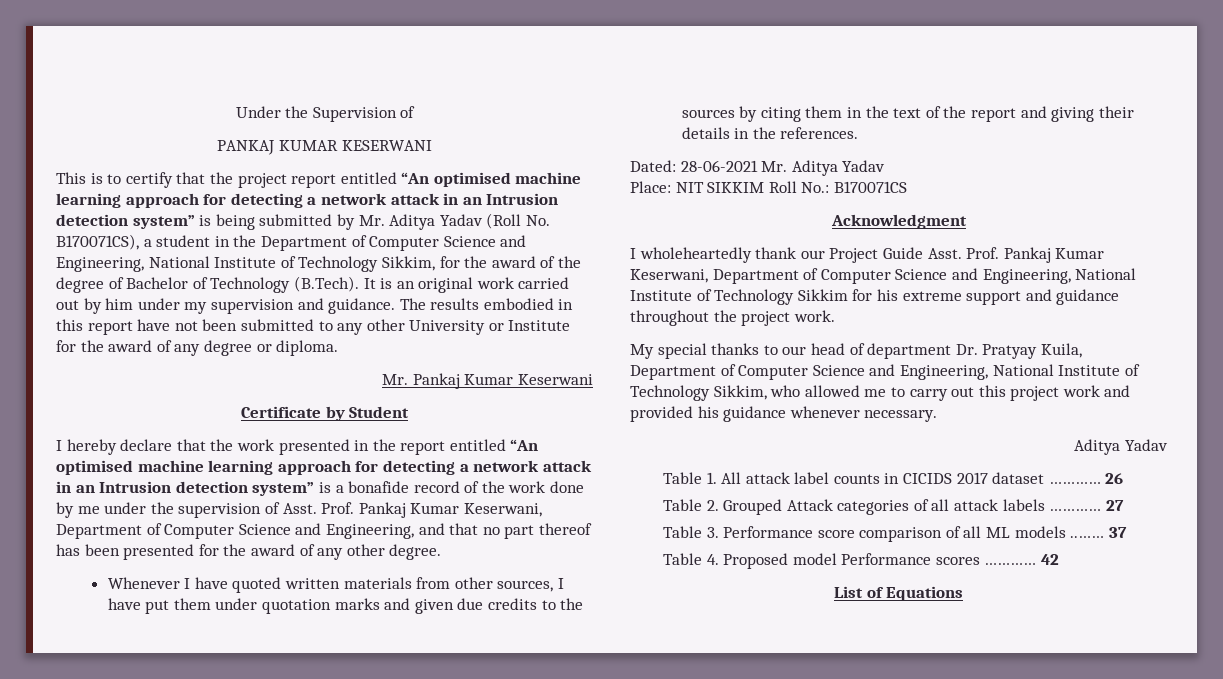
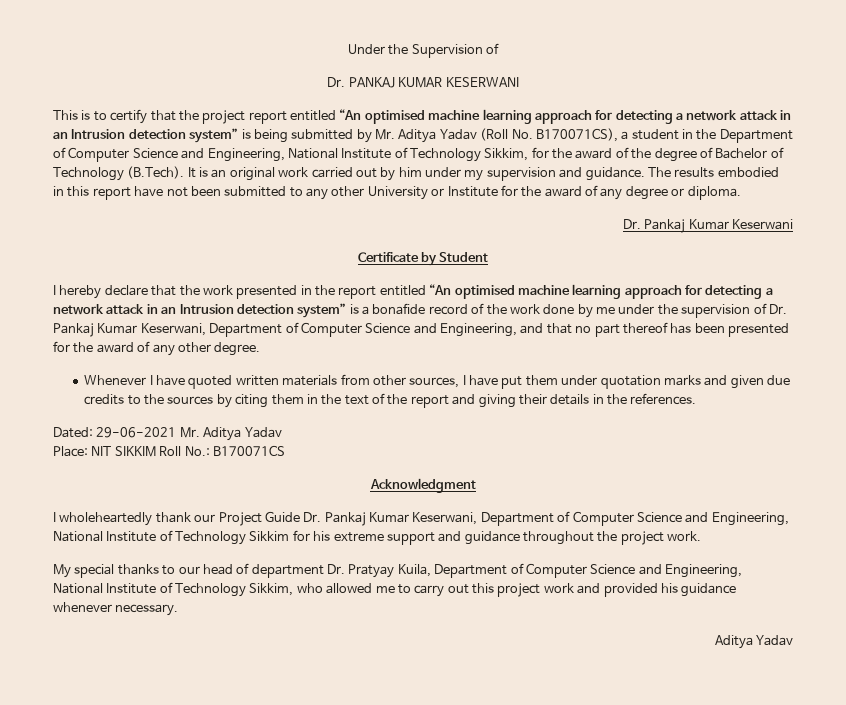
- PANKAJ KUMAR KESERWANI
+ Dr. PANKAJ KUMAR KESERWANI
- Mr. Pankaj Kumar Keserwani
+ Dr. Pankaj Kumar Keserwani
- I hereby declare that the work presented in the report entitled “An optimised machine learning approach for detecting a network attack in an Intrusion detection system” is a bonafide record of the work done by me under the supervision of Asst. Prof. Pankaj Kumar Keserwani, Department of Computer Science and Engineering, and that no part thereof has been presented for the award of any other degree.
+ I hereby declare that the work presented in the report entitled “An optimised machine learning approach for detecting a network attack in an Intrusion detection system” is a bonafide record of the work done by me under the supervision of Dr. Pankaj Kumar Keserwani, Department of Computer Science and Engineering, and that no part thereof has been presented for the award of any other degree.
- Dated: 28-06-2021 Mr. Aditya Yadav
+ Dated: 29-06-2021 Mr. Aditya Yadav
- I wholeheartedly thank our Project Guide Asst. Prof. Pankaj Kumar Keserwani, Department of Computer Science and Engineering, National Institute of Technology Sikkim for his extreme support and guidance throughout the project work.
+ I wholeheartedly thank our Project Guide Dr. Pankaj Kumar Keserwani, Department of Computer Science and Engineering, National Institute of Technology Sikkim for his extreme support and guidance throughout the project work.
- Table 1. All attack label counts in CICIDS 2017 dataset ………… 26
- Table 2. Grouped Attack categories of all attack labels ………… 27
- Table 3. Performance score comparison of all ML models ..…… 37
- Table 4. Proposed model Performance scores ………… 42
- List of Equations

